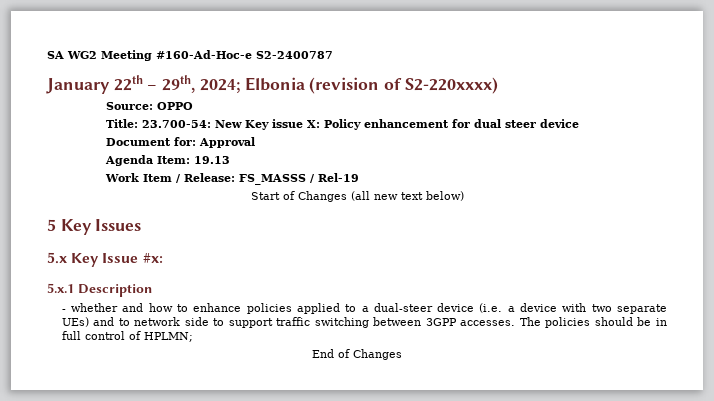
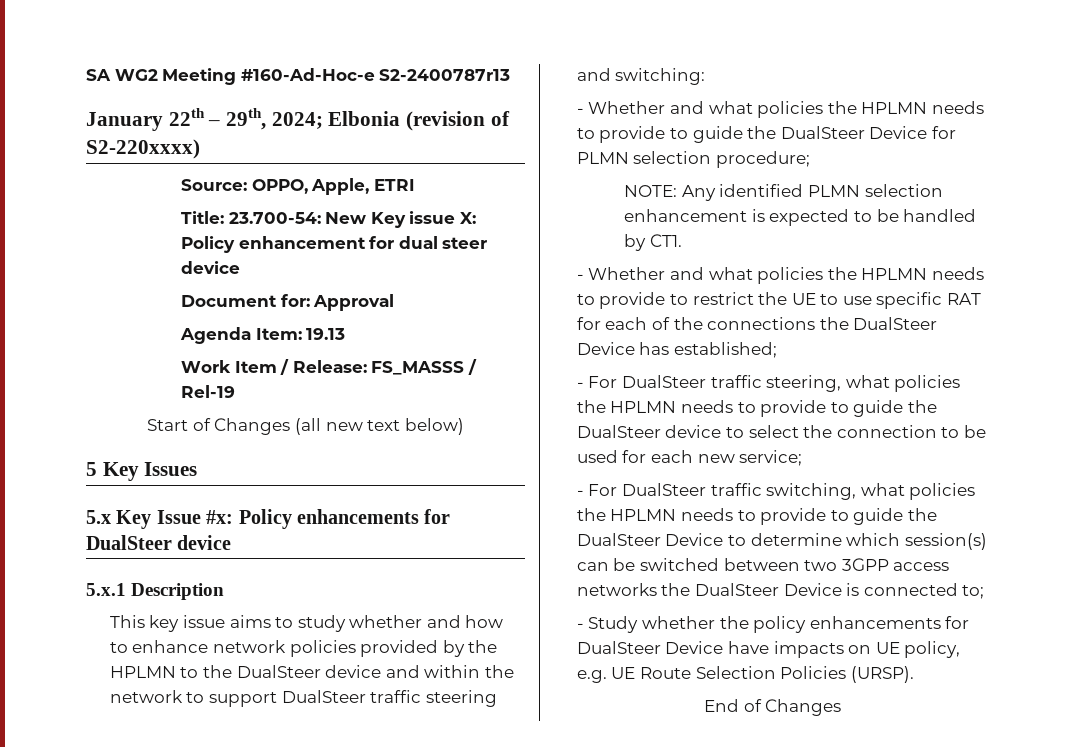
- SA WG2 Meeting #160-Ad-Hoc-e S2-2400787
+ SA WG2 Meeting #160-Ad-Hoc-e S2-2400787r13
- Source: OPPO
+ Source: OPPO, Apple, ETRI
- 5.x Key Issue #x:
+ 5.x Key Issue #x: Policy enhancements for DualSteer device
  5.x.1 Description
- - whether and how to enhance policies applied to a dual-steer device (i.e. a device with two separate UEs) and to network side to support traffic switching between 3GPP accesses. The policies should be in full control of HPLMN;
+ This key issue aims to study whether and how to enhance network policies provided by the HPLMN to the DualSteer device and within the network to support DualSteer traffic steering and switching:
+ - Whether and what policies the HPLMN needs to provide to guide the DualSteer Device for PLMN selection procedure;
+ NOTE: Any identified PLMN selection enhancement is expected to be handled by CT1.
+ - Whether and what policies the HPLMN needs to provide to restrict the UE to use specific RAT for each of the connections the DualSteer Device has established;
+ - For DualSteer traffic steering, what policies the HPLMN needs to provide to guide the DualSteer device to select the connection to be used for each new service;
+ - For DualSteer traffic switching, what policies the HPLMN needs to provide to guide the DualSteer Device to determine which session(s) can be switched between two 3GPP access networks the DualSteer Device is connected to;
+ - Study whether the policy enhancements for DualSteer Device have impacts on UE policy, e.g. UE Route Selection Policies (URSP).

